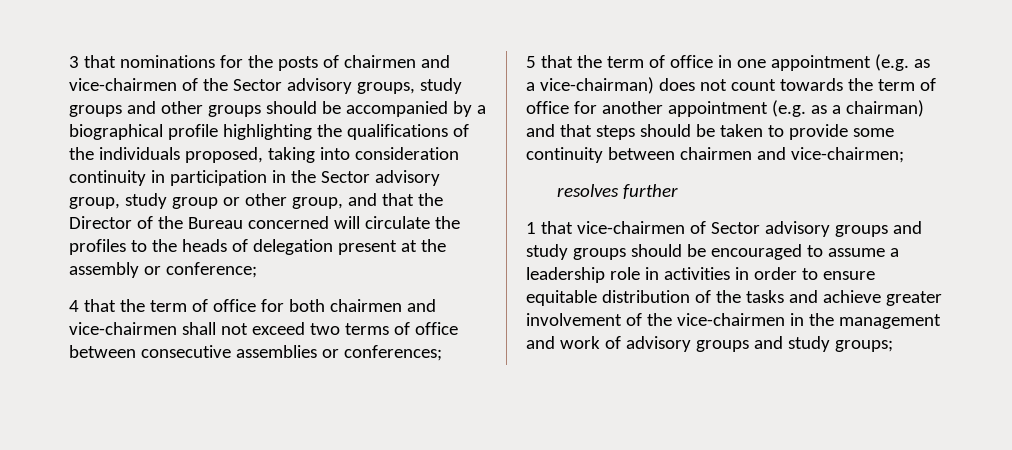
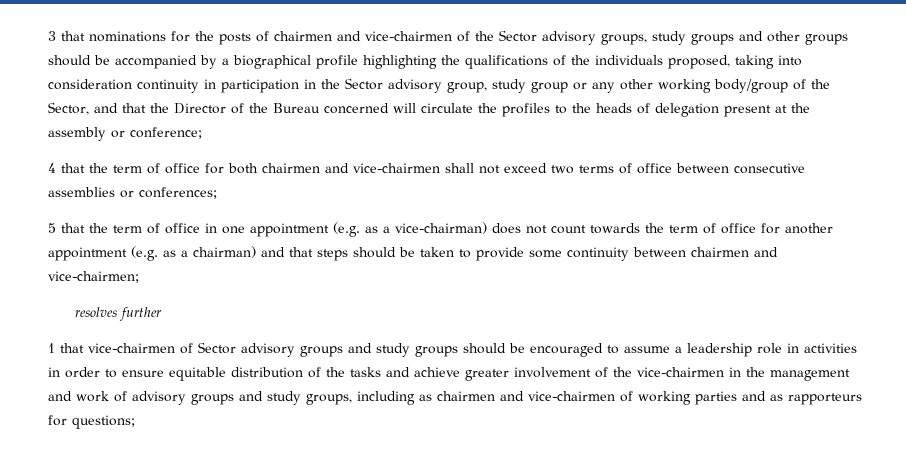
- 3 that nominations for the posts of chairmen and vice-chairmen of the Sector advisory groups, study groups and other groups should be accompanied by a biographical profile highlighting the qualifications of the individuals proposed, taking into consideration continuity in participation in the Sector advisory group, study group or other group, and that the Director of the Bureau concerned will circulate the profiles to the heads of delegation present at the assembly or conference;
+ 3 that nominations for the posts of chairmen and vice-chairmen of the Sector advisory groups, study groups and other groups should be accompanied by a biographical profile highlighting the qualifications of the individuals proposed, taking into consideration continuity in participation in the Sector advisory group, study group or any other working body/group of the Sector, and that the Director of the Bureau concerned will circulate the profiles to the heads of delegation present at the assembly or conference;
- 1 that vice-chairmen of Sector advisory groups and study groups should be encouraged to assume a leadership role in activities in order to ensure equitable distribution of the tasks and achieve greater involvement of the vice-chairmen in the management and work of advisory groups and study groups;
+ 1 that vice-chairmen of Sector advisory groups and study groups should be encouraged to assume a leadership role in activities in order to ensure equitable distribution of the tasks and achieve greater involvement of the vice-chairmen in the management and work of advisory groups and study groups, including as chairmen and vice-chairmen of working parties and as rapporteurs for questions;

